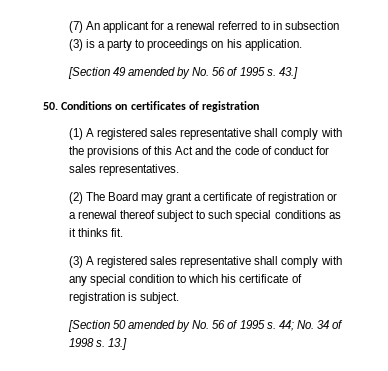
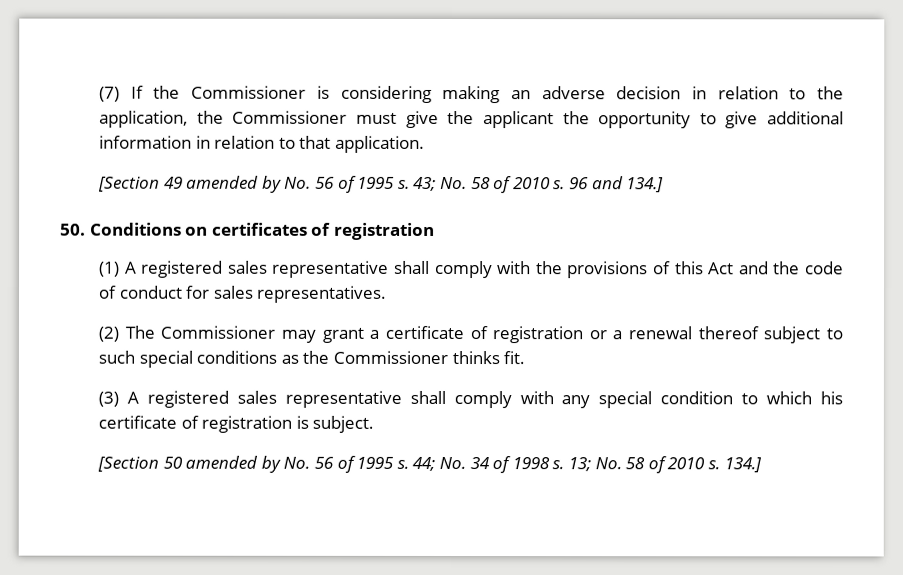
- (7) An applicant for a renewal referred to in subsection (3) is a party to proceedings on his application.
+ (7) If the Commissioner is considering making an adverse decision in relation to the application, the Commissioner must give the applicant the opportunity to give additional information in relation to that application.
- 43.]
+ 43; No. 58 of 2010 s. 96 and 134.]
- (2) The Board may grant a certificate of registration or a renewal thereof subject to such special conditions as it thinks fit.
+ (2) The Commissioner may grant a certificate of registration or a renewal thereof subject to such special conditions as the Commissioner thinks fit.
- 13.]
+ 13; No. 58 of 2010 s. 134.]

